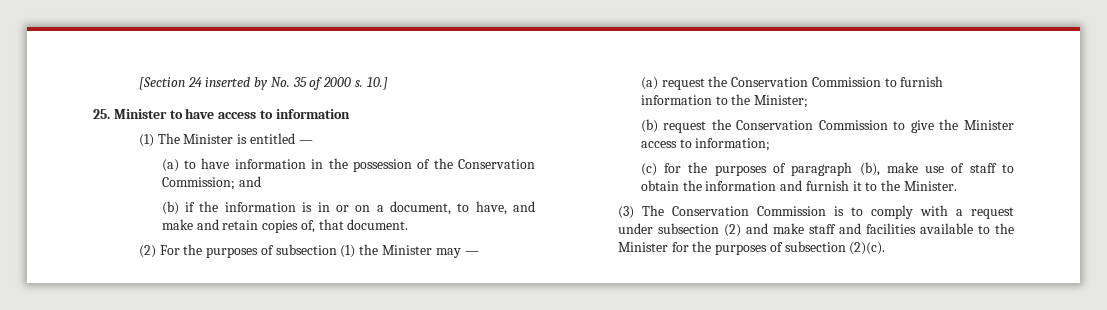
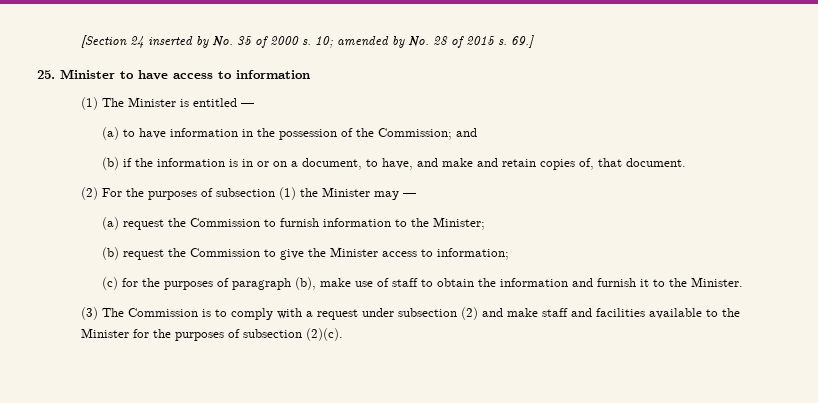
- 10.]
+ 10; amended by No. 28 of 2015 s. 69.]
- (a) to have information in the possession of the Conservation Commission; and
+ (a) to have information in the possession of the Commission; and
- (a) request the Conservation Commission to furnish information to the Minister;
+ (a) request the Commission to furnish information to the Minister;
- (b) request the Conservation Commission to give the Minister access to information;
+ (b) request the Commission to give the Minister access to information;
- (3) The Conservation Commission is to comply with a request under subsection (2) and make staff and facilities available to the Minister for the purposes of subsection (2)(c).
+ (3) The Commission is to comply with a request under subsection (2) and make staff and facilities available to the Minister for the purposes of subsection (2)(c).

